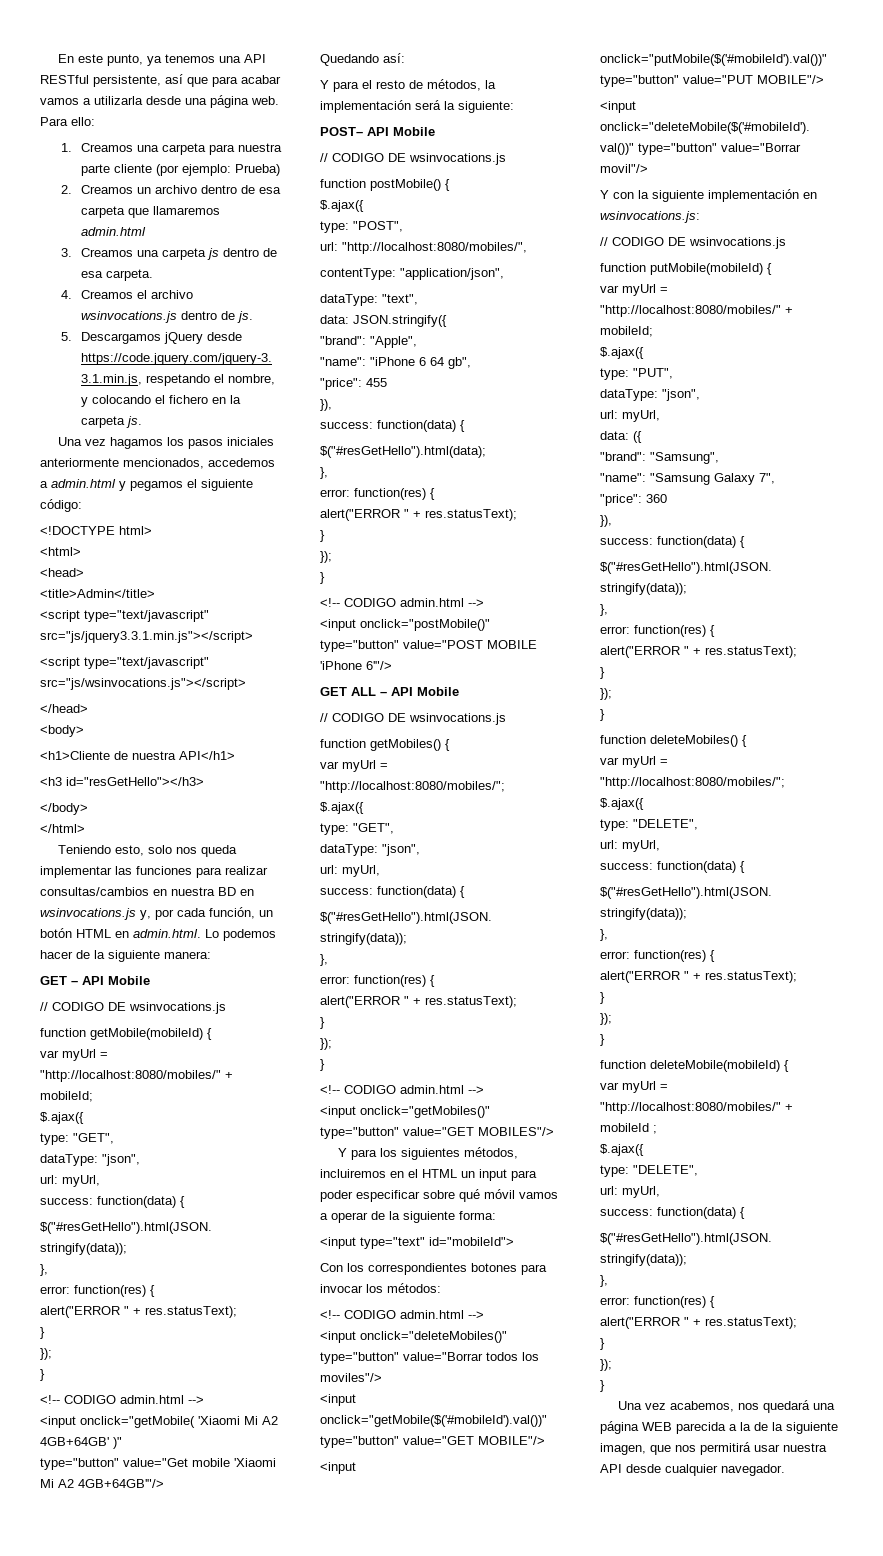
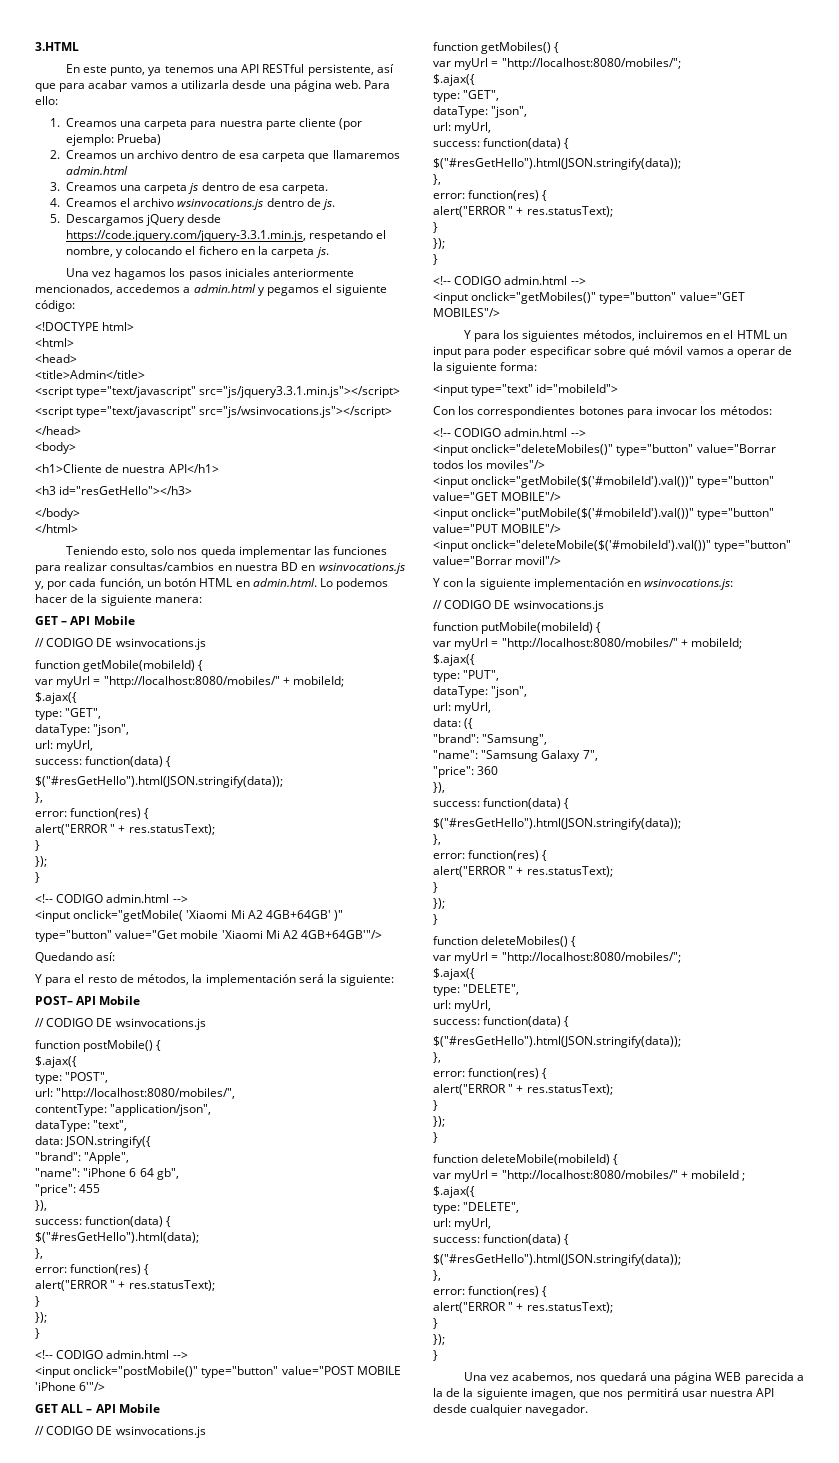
+ 3.HTML

